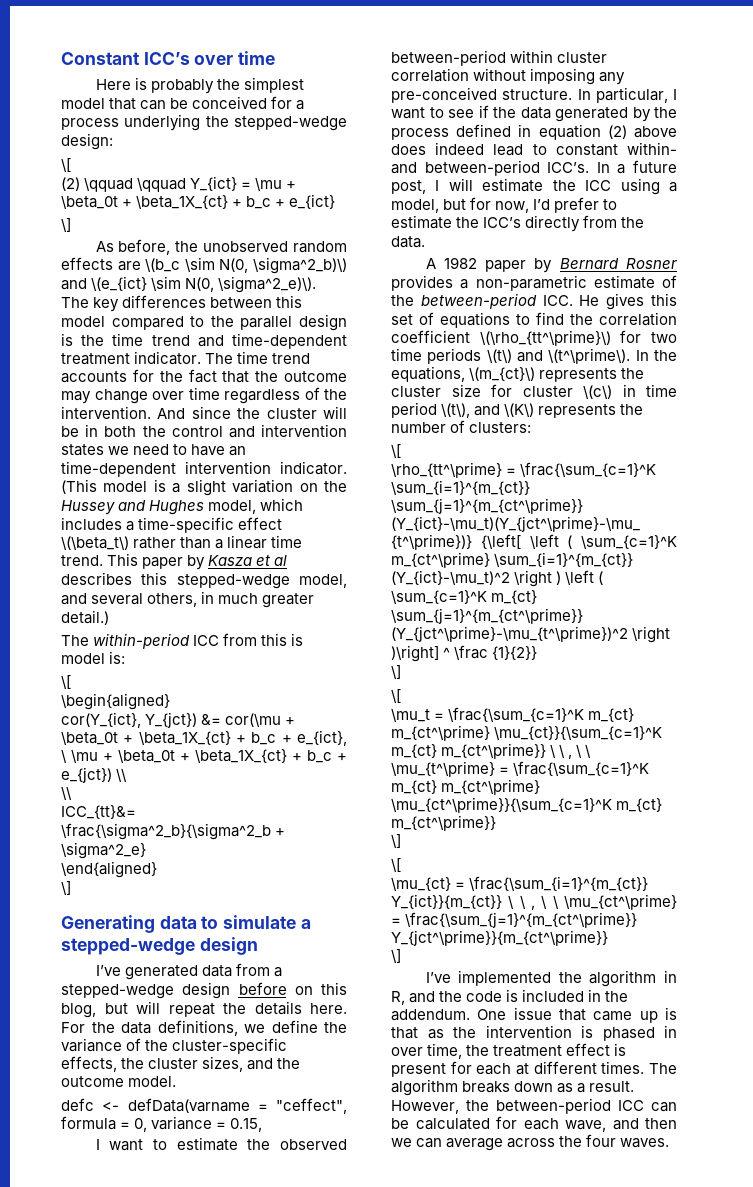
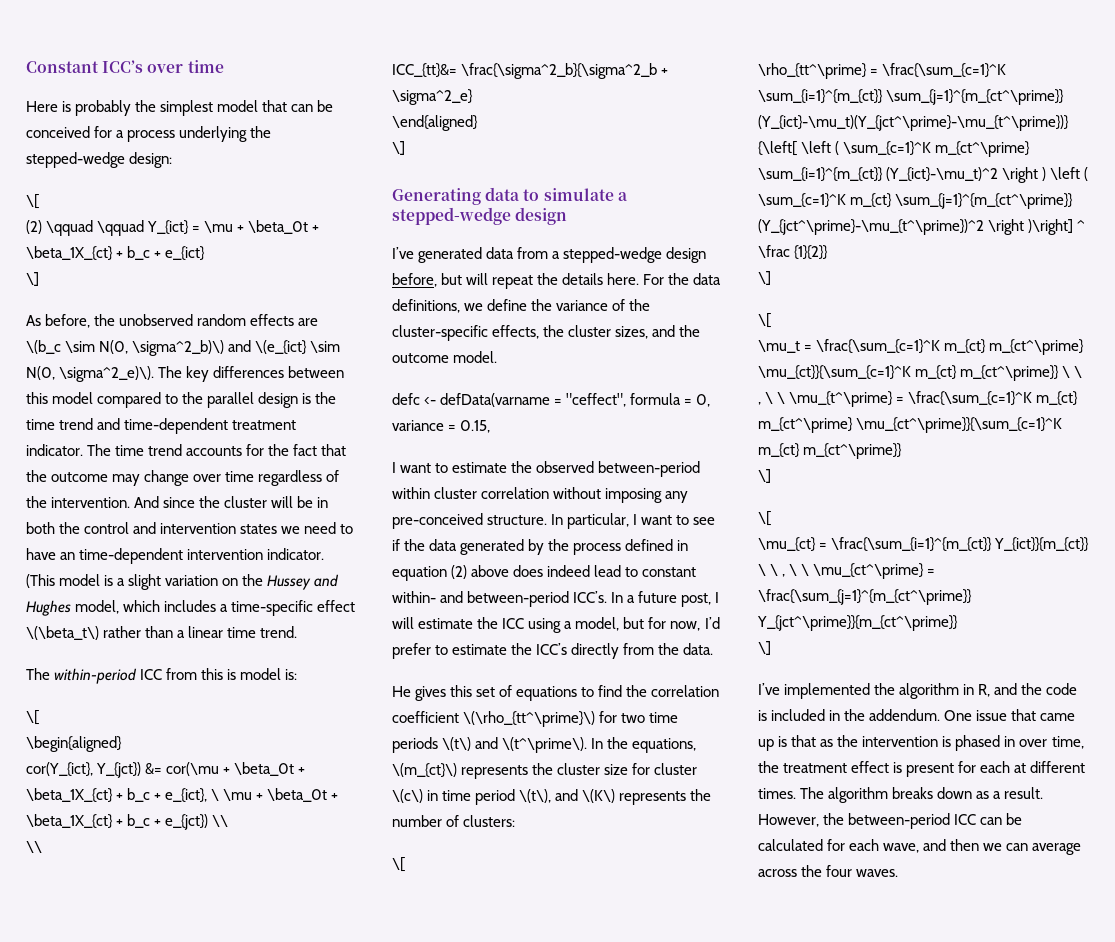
- This paper by Kasza et al describes this stepped-wedge model, and several others, in much greater detail.)
- I’ve generated data from a stepped-wedge design before on this blog, but will repeat the details here.
+ I’ve generated data from a stepped-wedge design before, but will repeat the details here.
- A 1982 paper by Bernard Rosner provides a non-parametric estimate of the between-period ICC. He gives this set of equations to find the correlation coefficient \(\rho_{tt^\prime}\) for two time periods \(t\) and \(t^\prime\).
+ He gives this set of equations to find the correlation coefficient \(\rho_{tt^\prime}\) for two time periods \(t\) and \(t^\prime\).

